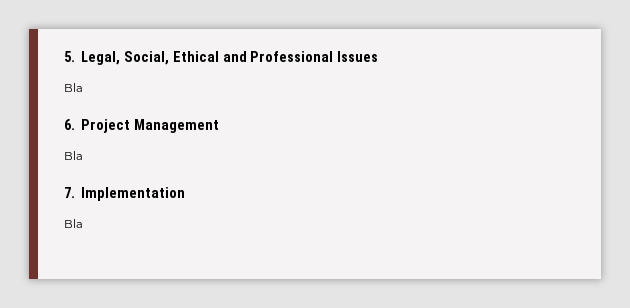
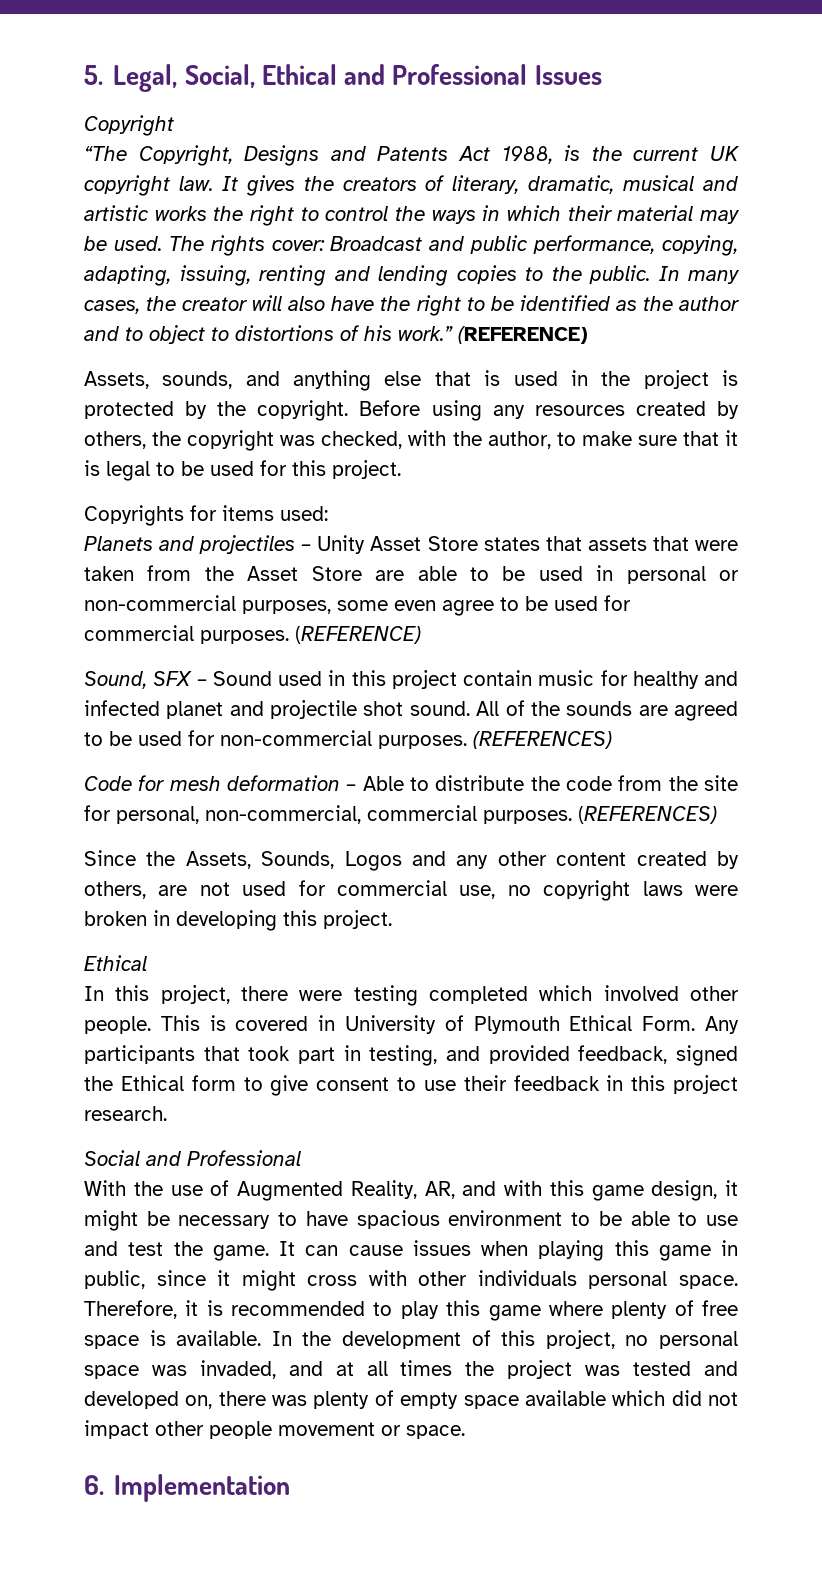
  5. Legal, Social, Ethical and Professional Issues
- Bla
- 6. Project Management
- Bla
- 7. Implementation
- Bla
+ Copyright
+ “The Copyright, Designs and Patents Act 1988, is the current UK copyright law. It gives the creators of literary, dramatic, musical and artistic works the right to control the ways in which their material may be used. The rights cover: Broadcast and public performance, copying, adapting, issuing, renting and lending copies to the public. In many cases, the creator will also have the right to be identified as the author and to object to distortions of his work.” (REFERENCE)
+ Assets, sounds, and anything else that is used in the project is protected by the copyright. Before using any resources created by others, the copyright was checked, with the author, to make sure that it is legal to be used for this project.
+ Copyrights for items used:
+ Planets and projectiles – Unity Asset Store states that assets that were taken from the Asset Store are able to be used in personal or non-commercial purposes, some even agree to be used for commercial purposes. (REFERENCE)
+ Sound, SFX – Sound used in this project contain music for healthy and infected planet and projectile shot sound. All of the sounds are agreed to be used for non-commercial purposes. (REFERENCES)
+ Code for mesh deformation – Able to distribute the code from the site for personal, non-commercial, commercial purposes. (REFERENCES)
+ Since the Assets, Sounds, Logos and any other content created by others, are not used for commercial use, no copyright laws were broken in developing this project.
+ Ethical
+ In this project, there were testing completed which involved other people. This is covered in University of Plymouth Ethical Form. Any participants that took part in testing, and provided feedback, signed the Ethical form to give consent to use their feedback in this project research.
+ Social and Professional
+ With the use of Augmented Reality, AR, and with this game design, it might be necessary to have spacious environment to be able to use and test the game. It can cause issues when playing this game in public, since it might cross with other individuals personal space. Therefore, it is recommended to play this game where plenty of free space is available. In the development of this project, no personal space was invaded, and at all times the project was tested and developed on, there was plenty of empty space available which did not impact other people movement or space.
+ 6. Implementation

